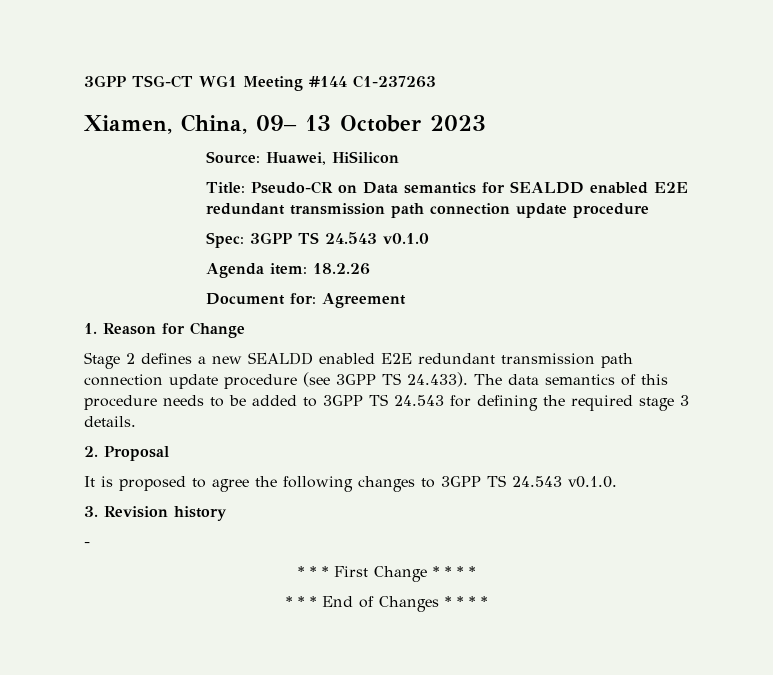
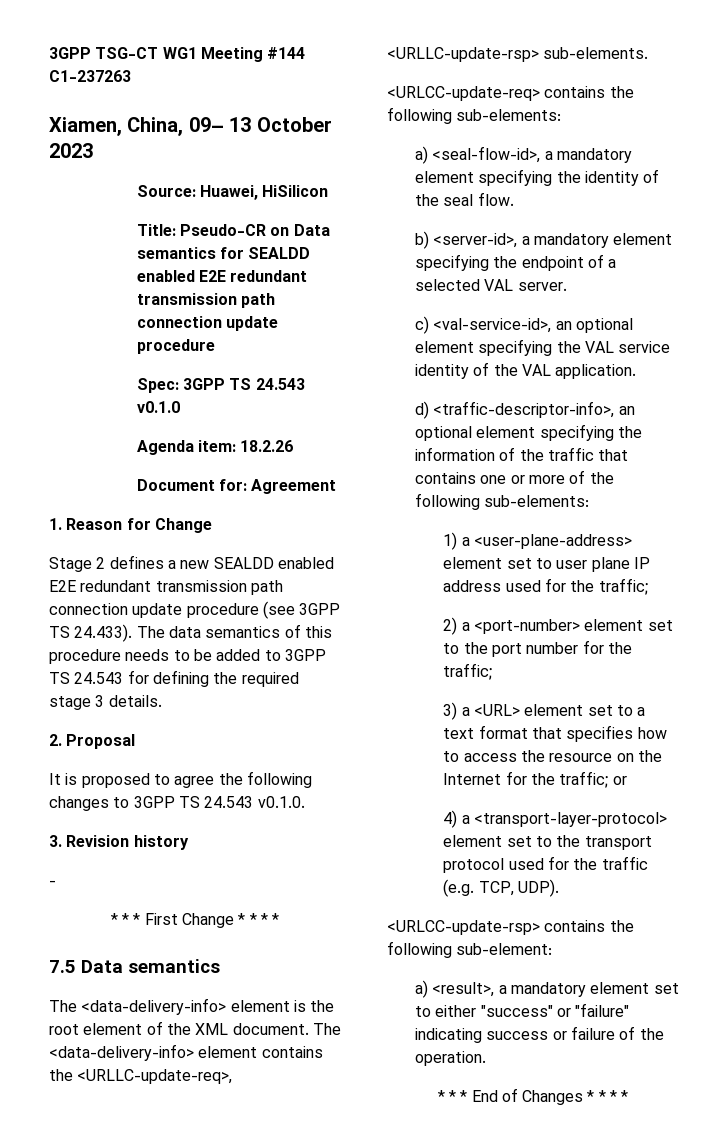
+ 7.5 Data semantics
+ The <data-delivery-info> element is the root element of the XML document. The <data-delivery-info> element contains the <URLLC-update-req>, <URLLC-update-rsp> sub-elements.
+ <URLCC-update-req> contains the following sub-elements:
+ a) <seal-flow-id>, a mandatory element specifying the identity of the seal flow.
+ b) <server-id>, a mandatory element specifying the endpoint of a selected VAL server.
+ c) <val-service-id>, an optional element specifying the VAL service identity of the VAL application.
+ d) <traffic-descriptor-info>, an optional element specifying the information of the traffic that contains one or more of the following sub-elements:
+ 1) a <user-plane-address> element set to user plane IP address used for the traffic;
+ 2) a <port-number> element set to the port number for the traffic;
+ 3) a <URL> element set to a text format that specifies how to access the resource on the Internet for the traffic; or
+ 4) a <transport-layer-protocol> element set to the transport protocol used for the traffic (e.g. TCP, UDP).
+ <URLCC-update-rsp> contains the following sub-element:
+ a) <result>, a mandatory element set to either "success" or "failure" indicating success or failure of the operation.

